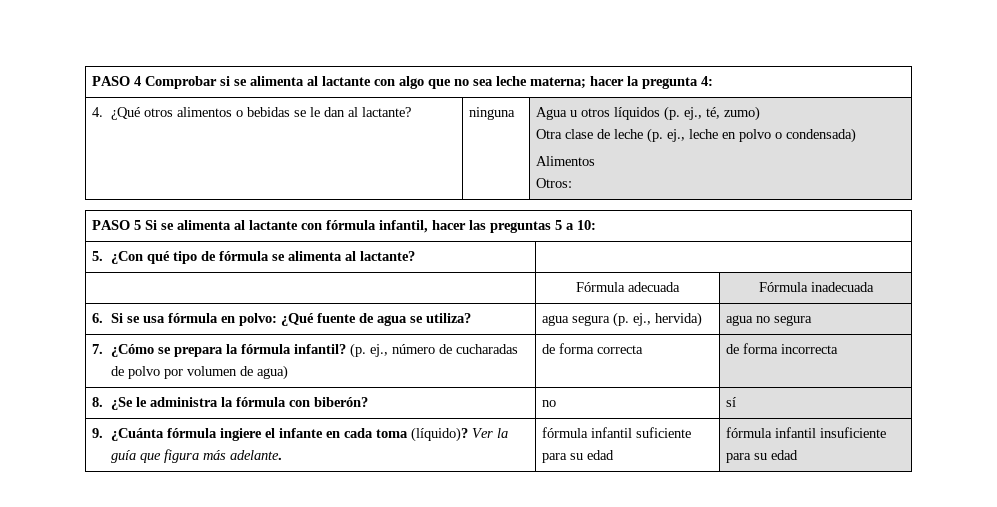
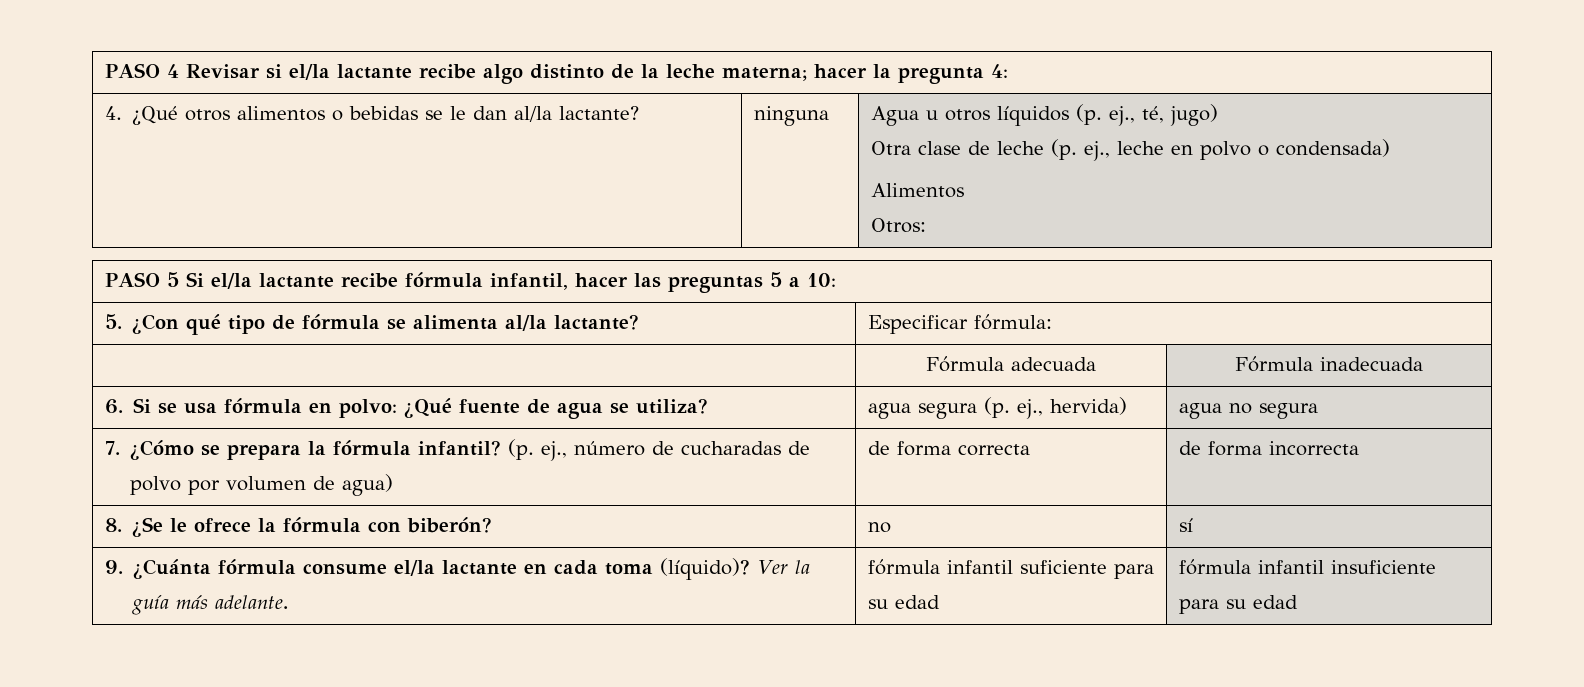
- PASO 4 Comprobar si se alimenta al lactante con algo que no sea leche materna; hacer la pregunta 4:
+ PASO 4 Revisar si el/la lactante recibe algo distinto de la leche materna; hacer la pregunta 4:
- 4. ¿Qué otros alimentos o bebidas se le dan al lactante? | ninguna | Agua u otros líquidos (p. ej., té, zumo)
+ 4. ¿Qué otros alimentos o bebidas se le dan al/la lactante? | ninguna | Agua u otros líquidos (p. ej., té, jugo)
- PASO 5 Si se alimenta al lactante con fórmula infantil, hacer las preguntas 5 a 10:
+ PASO 5 Si el/la lactante recibe fórmula infantil, hacer las preguntas 5 a 10:
- 5. ¿Con qué tipo de fórmula se alimenta al lactante? |
+ 5. ¿Con qué tipo de fórmula se alimenta al/la lactante? | Especificar fórmula:
- 8. ¿Se le administra la fórmula con biberón? | no | sí
+ 8. ¿Se le ofrece la fórmula con biberón? | no | sí
- 9. ¿Cuánta fórmula ingiere el infante en cada toma (líquido)? Ver la guía que figura más adelante. | fórmula infantil suficiente para su edad | fórmula infantil insuficiente para su edad
+ 9. ¿Cuánta fórmula consume el/la lactante en cada toma (líquido)? Ver la guía más adelante. | fórmula infantil suficiente para su edad | fórmula infantil insuficiente para su edad

